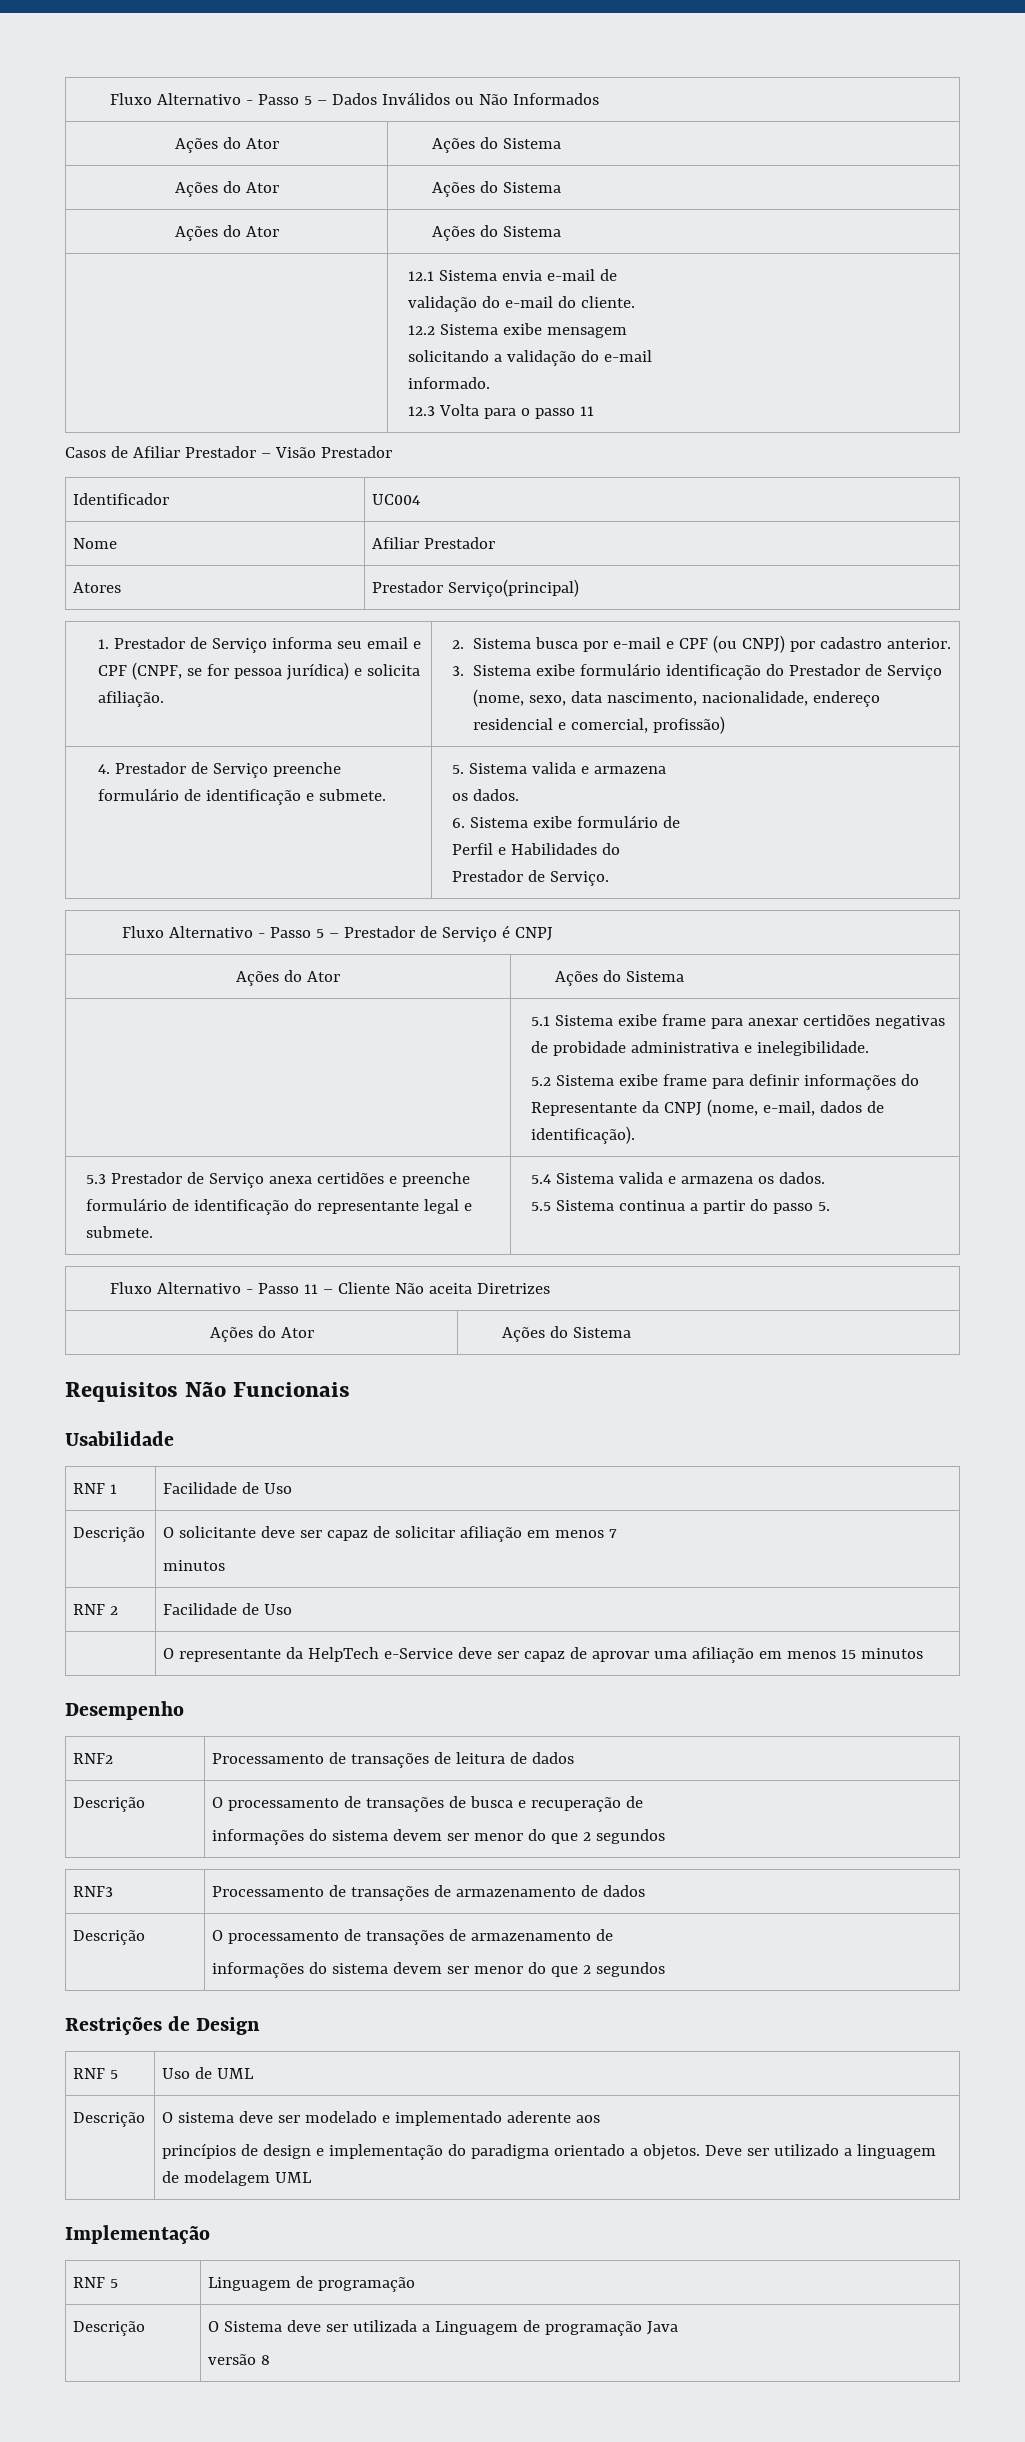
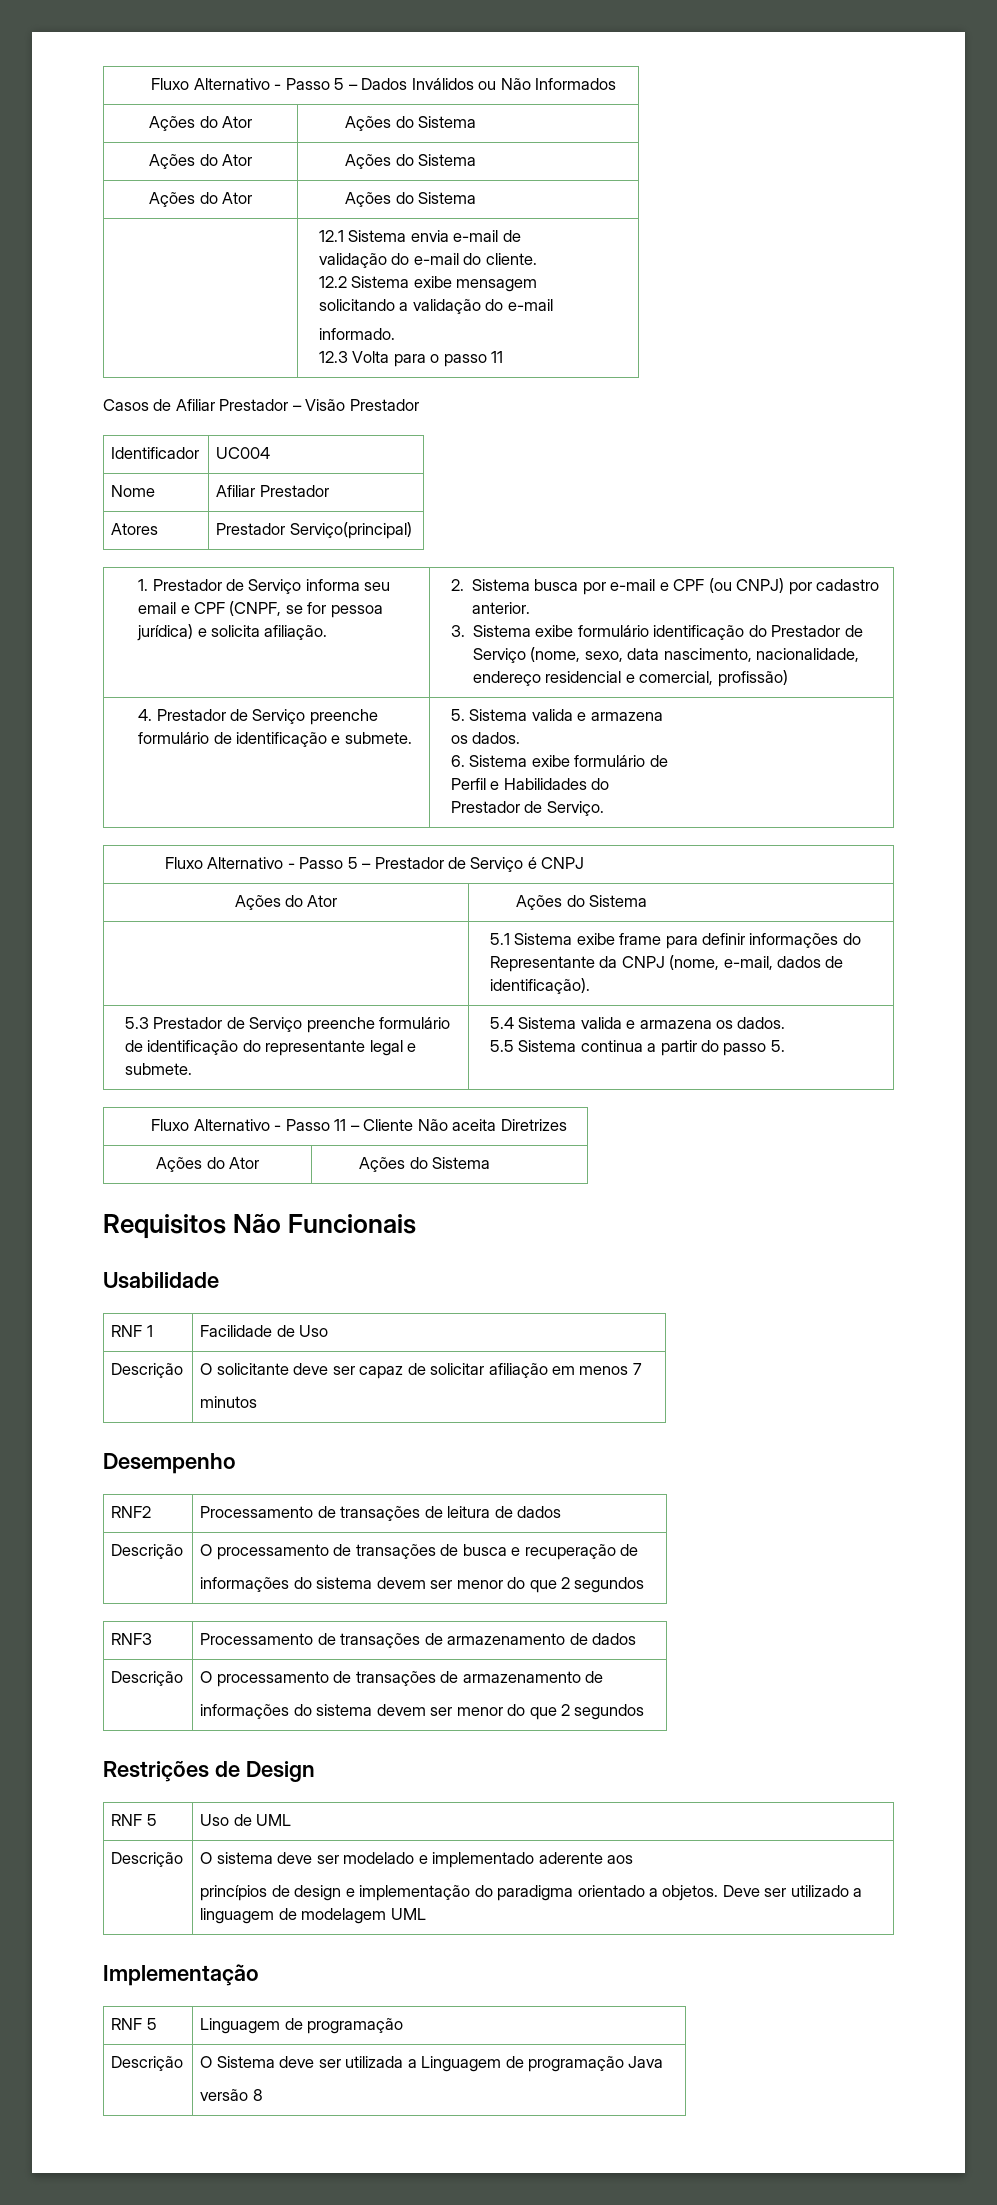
- | 5.1 Sistema exibe frame para anexar certidões negativas de probidade administrativa e inelegibilidade.
- 5.2 Sistema exibe frame para definir informações do Representante da CNPJ (nome, e-mail, dados de identificação).
+ | 5.1 Sistema exibe frame para definir informações do Representante da CNPJ (nome, e-mail, dados de identificação).
- 5.3 Prestador de Serviço anexa certidões e preenche formulário de identificação do representante legal e submete. | 5.4 Sistema valida e armazena os dados.
+ 5.3 Prestador de Serviço preenche formulário de identificação do representante legal e submete. | 5.4 Sistema valida e armazena os dados.
- RNF 2 | Facilidade de Uso
- | O representante da HelpTech e-Service deve ser capaz de aprovar uma afiliação em menos 15 minutos

